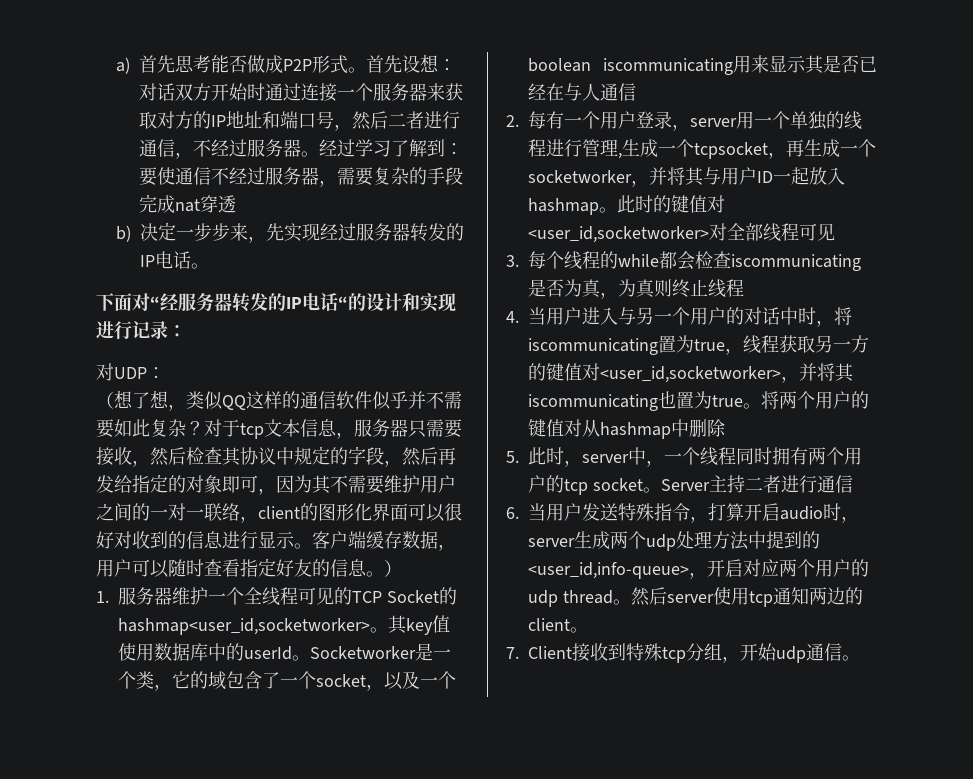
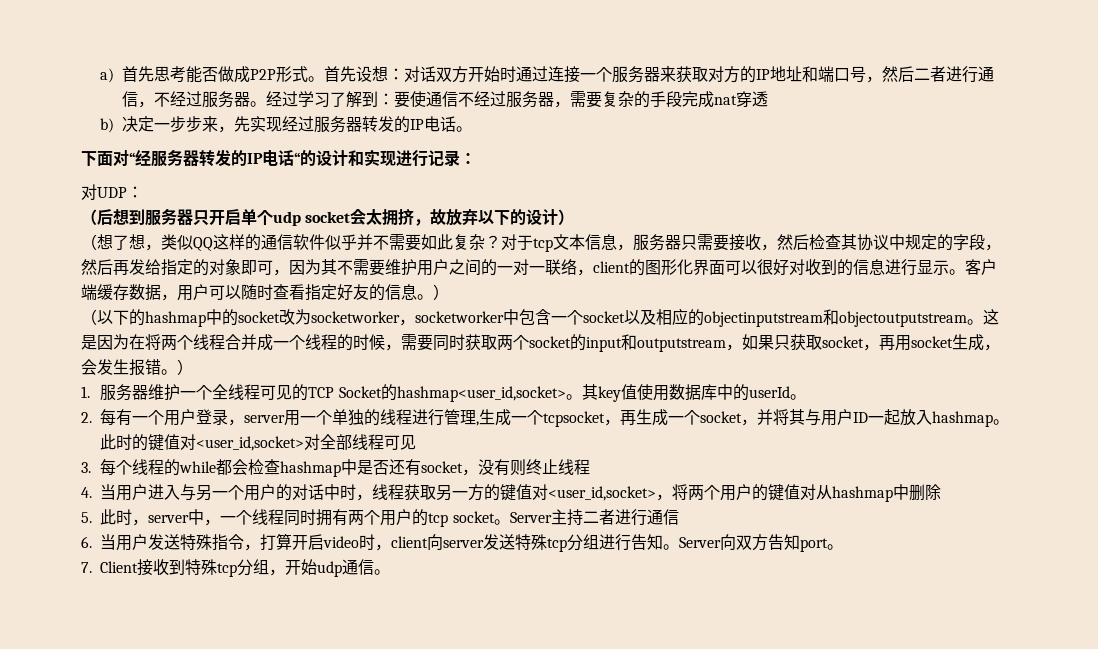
+ （后想到服务器只开启单个udp socket会太拥挤，故放弃以下的设计）
+ （以下的hashmap中的socket改为socketworker，socketworker中包含一个socket以及相应的objectinputstream和objectoutputstream。这是因为在将两个线程合并成一个线程的时候，需要同时获取两个socket的input和outputstream，如果只获取socket，再用socket生成，会发生报错。）
- 1.服务器维护一个全线程可见的TCP Socket的hashmap<user_id,socketworker>。
+ 1.服务器维护一个全线程可见的TCP Socket的hashmap<user_id,socket>。
- Socketworker是一个类，它的域包含了一个socket，以及一个boolean iscommunicating用来显示其是否已经在与人通信
- 2.每有一个用户登录，server用一个单独的线程进行管理,生成一个tcpsocket，再生成一个socketworker，并将其与用户ID一起放入hashmap。
+ 2.每有一个用户登录，server用一个单独的线程进行管理,生成一个tcpsocket，再生成一个socket，并将其与用户ID一起放入hashmap。
- 此时的键值对<user_id,socketworker>对全部线程可见
+ 此时的键值对<user_id,socket>对全部线程可见
- 3.每个线程的while都会检查iscommunicating是否为真，为真则终止线程
+ 3.每个线程的while都会检查hashmap中是否还有socket，没有则终止线程
- 4.当用户进入与另一个用户的对话中时，将iscommunicating置为true，线程获取另一方的键值对<user_id,socketworker>，并将其iscommunicating也置为true。将两个用户的键值对从hashmap中删除
+ 4.当用户进入与另一个用户的对话中时，线程获取另一方的键值对<user_id,socket>，将两个用户的键值对从hashmap中删除
- 6.当用户发送特殊指令，打算开启audio时，server生成两个udp处理方法中提到的<user_id,info-queue>，开启对应两个用户的udp thread。然后server使用tcp通知两边的client。
+ 6.当用户发送特殊指令，打算开启video时，client向server发送特殊tcp分组进行告知。Server向双方告知port。

